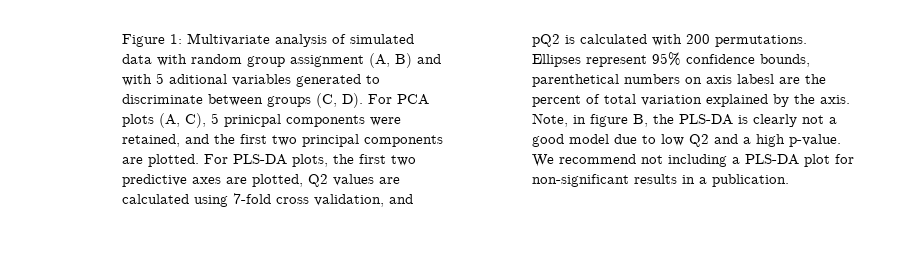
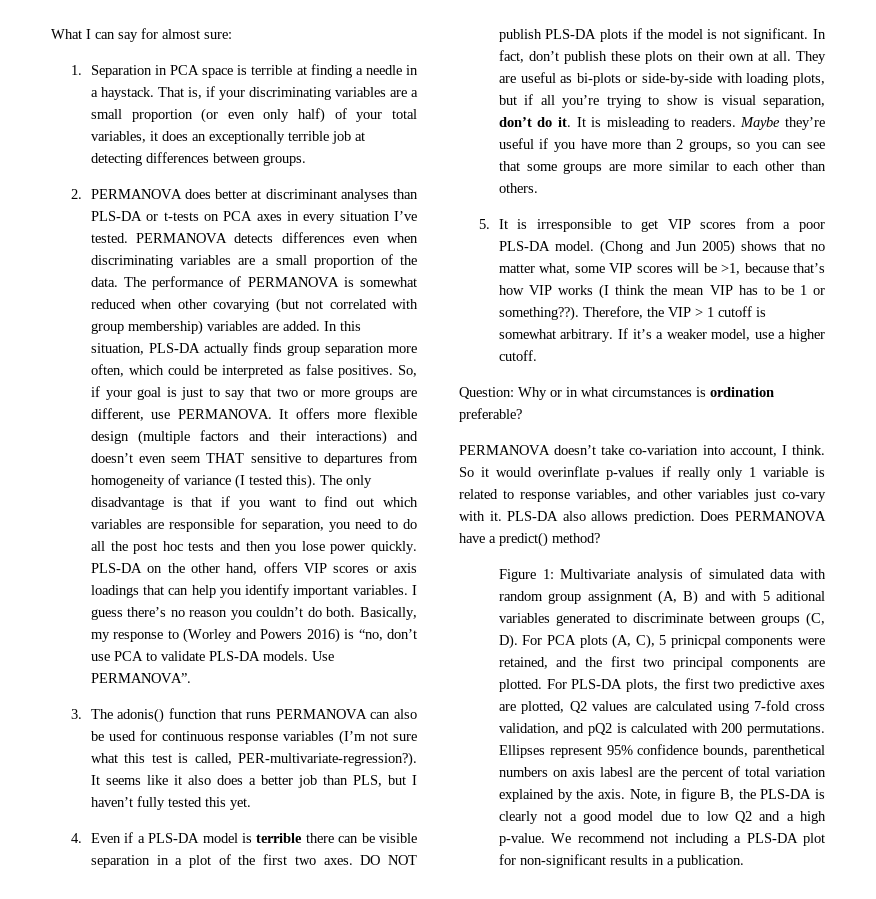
+ What I can say for almost sure:
+ 1. Separation in PCA space is terrible at finding a needle in a haystack. That is, if your discriminating variables are a small proportion (or even only half) of your total variables, it does an exceptionally terrible job at detecting differences between groups.
+ 2. PERMANOVA does better at discriminant analyses than PLS-DA or t-tests on PCA axes in every situation I’ve tested. PERMANOVA detects differences even when discriminating variables are a small proportion of the data. The performance of PERMANOVA is somewhat reduced when other covarying (but not correlated with group membership) variables are added. In this situation, PLS-DA actually finds group separation more often, which could be interpreted as false positives. So, if your goal is just to say that two or more groups are different, use PERMANOVA. It offers more flexible design (multiple factors and their interactions) and doesn’t even seem THAT sensitive to departures from homogeneity of variance (I tested this). The only disadvantage is that if you want to find out which variables are responsible for separation, you need to do all the post hoc tests and then you lose power quickly. PLS-DA on the other hand, offers VIP scores or axis loadings that can help you identify important variables. I guess there’s no reason you couldn’t do both. Basically, my response to (Worley and Powers 2016) is “no, don’t use PCA to validate PLS-DA models. Use PERMANOVA”.
+ 3. The adonis() function that runs PERMANOVA can also be used for continuous response variables (I’m not sure what this test is called, PER-multivariate-regression?). It seems like it also does a better job than PLS, but I haven’t fully tested this yet.
+ 4. Even if a PLS-DA model is terrible there can be visible separation in a plot of the first two axes. DO NOT publish PLS-DA plots if the model is not significant. In fact, don’t publish these plots on their own at all. They are useful as bi-plots or side-by-side with loading plots, but if all you’re trying to show is visual separation, don’t do it. It is misleading to readers. Maybe they’re useful if you have more than 2 groups, so you can see that some groups are more similar to each other than others.
+ 5. It is irresponsible to get VIP scores from a poor PLS-DA model. (Chong and Jun 2005) shows that no matter what, some VIP scores will be >1, because that’s how VIP works (I think the mean VIP has to be 1 or something??). Therefore, the VIP > 1 cutoff is somewhat arbitrary. If it’s a weaker model, use a higher cutoff.
+ Question: Why or in what circumstances is ordination preferable?
+ PERMANOVA doesn’t take co-variation into account, I think. So it would overinflate p-values if really only 1 variable is related to response variables, and other variables just co-vary with it. PLS-DA also allows prediction. Does PERMANOVA have a predict() method?

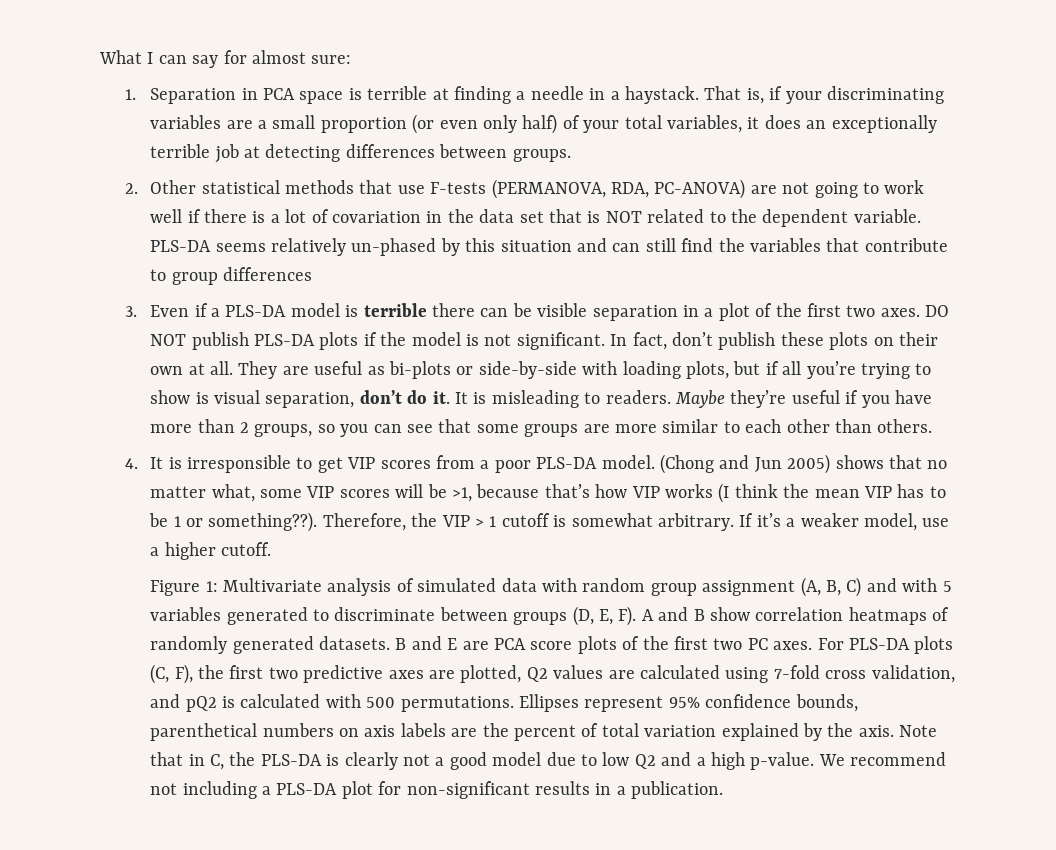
- 2. PERMANOVA does better at discriminant analyses than PLS-DA or t-tests on PCA axes in every situation I’ve tested. PERMANOVA detects differences even when discriminating variables are a small proportion of the data. The performance of PERMANOVA is somewhat reduced when other covarying (but not correlated with group membership) variables are added. In this situation, PLS-DA actually finds group separation more often, which could be interpreted as false positives. So, if your goal is just to say that two or more groups are different, use PERMANOVA. It offers more flexible design (multiple factors and their interactions) and doesn’t even seem THAT sensitive to departures from homogeneity of variance (I tested this). The only disadvantage is that if you want to find out which variables are responsible for separation, you need to do all the post hoc tests and then you lose power quickly. PLS-DA on the other hand, offers VIP scores or axis loadings that can help you identify important variables. I guess there’s no reason you couldn’t do both. Basically, my response to (Worley and Powers 2016) is “no, don’t use PCA to validate PLS-DA models. Use PERMANOVA”.
- 3. The adonis() function that runs PERMANOVA can also be used for continuous response variables (I’m not sure what this test is called, PER-multivariate-regression?). It seems like it also does a better job than PLS, but I haven’t fully tested this yet.
- 4. Even if a PLS-DA model is terrible there can be visible separation in a plot of the first two axes.
+ 2. Other statistical methods that use F-tests (PERMANOVA, RDA, PC-ANOVA) are not going to work well if there is a lot of covariation in the data set that is NOT related to the dependent variable. PLS-DA seems relatively un-phased by this situation and can still find the variables that contribute to group differences
+ 3. Even if a PLS-DA model is terrible there can be visible separation in a plot of the first two axes.
- 5. It is irresponsible to get VIP scores from a poor PLS-DA model.
+ 4. It is irresponsible to get VIP scores from a poor PLS-DA model.
- Question: Why or in what circumstances is ordination preferable?
- PERMANOVA doesn’t take co-variation into account, I think. So it would overinflate p-values if really only 1 variable is related to response variables, and other variables just co-vary with it. PLS-DA also allows prediction. Does PERMANOVA have a predict() method?
- Figure 1: Multivariate analysis of simulated data with random group assignment (A, B) and with 5 aditional variables generated to discriminate between groups (C, D). For PCA plots (A, C), 5 prinicpal components were retained, and the first two principal components are plotted. For PLS-DA plots, the first two predictive axes are plotted, Q2 values are calculated using 7-fold cross validation, and pQ2 is calculated with 200 permutations.
+ Figure 1: Multivariate analysis of simulated data with random group assignment (A, B, C) and with 5 variables generated to discriminate between groups (D, E, F). A and B show correlation heatmaps of randomly generated datasets. B and E are PCA score plots of the first two PC axes. For PLS-DA plots (C, F), the first two predictive axes are plotted, Q2 values are calculated using 7-fold cross validation, and pQ2 is calculated with 500 permutations.
- Ellipses represent 95% confidence bounds, parenthetical numbers on axis labesl are the percent of total variation explained by the axis.
+ Ellipses represent 95% confidence bounds, parenthetical numbers on axis labels are the percent of total variation explained by the axis.
- Note, in figure B, the PLS-DA is clearly not a good model due to low Q2 and a high p-value.
+ Note that in C, the PLS-DA is clearly not a good model due to low Q2 and a high p-value.

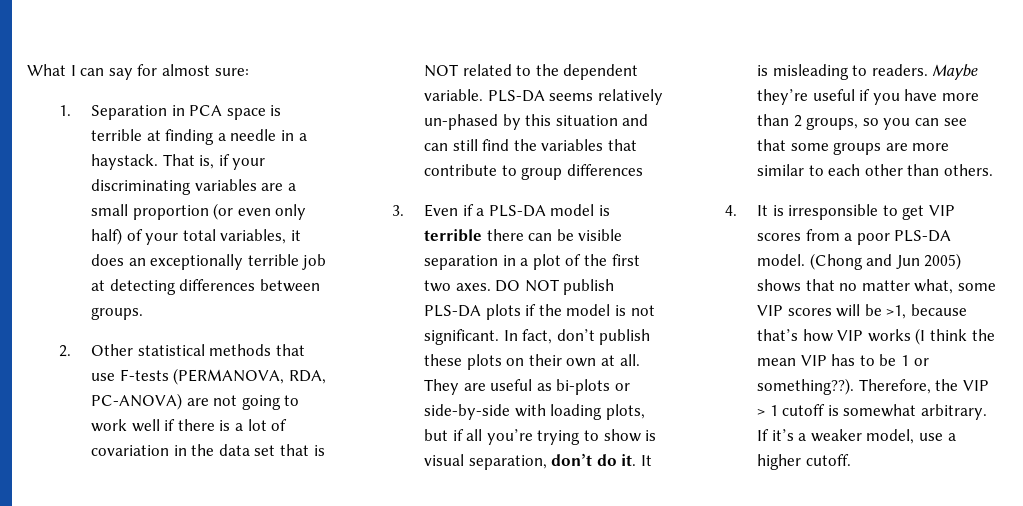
- Figure 1: Multivariate analysis of simulated data with random group assignment (A, B, C) and with 5 variables generated to discriminate between groups (D, E, F). A and B show correlation heatmaps of randomly generated datasets. B and E are PCA score plots of the first two PC axes. For PLS-DA plots (C, F), the first two predictive axes are plotted, Q2 values are calculated using 7-fold cross validation, and pQ2 is calculated with 500 permutations. Ellipses represent 95% confidence bounds, parenthetical numbers on axis labels are the percent of total variation explained by the axis. Note that in C, the PLS-DA is clearly not a good model due to low Q2 and a high p-value. We recommend not including a PLS-DA plot for non-significant results in a publication.

